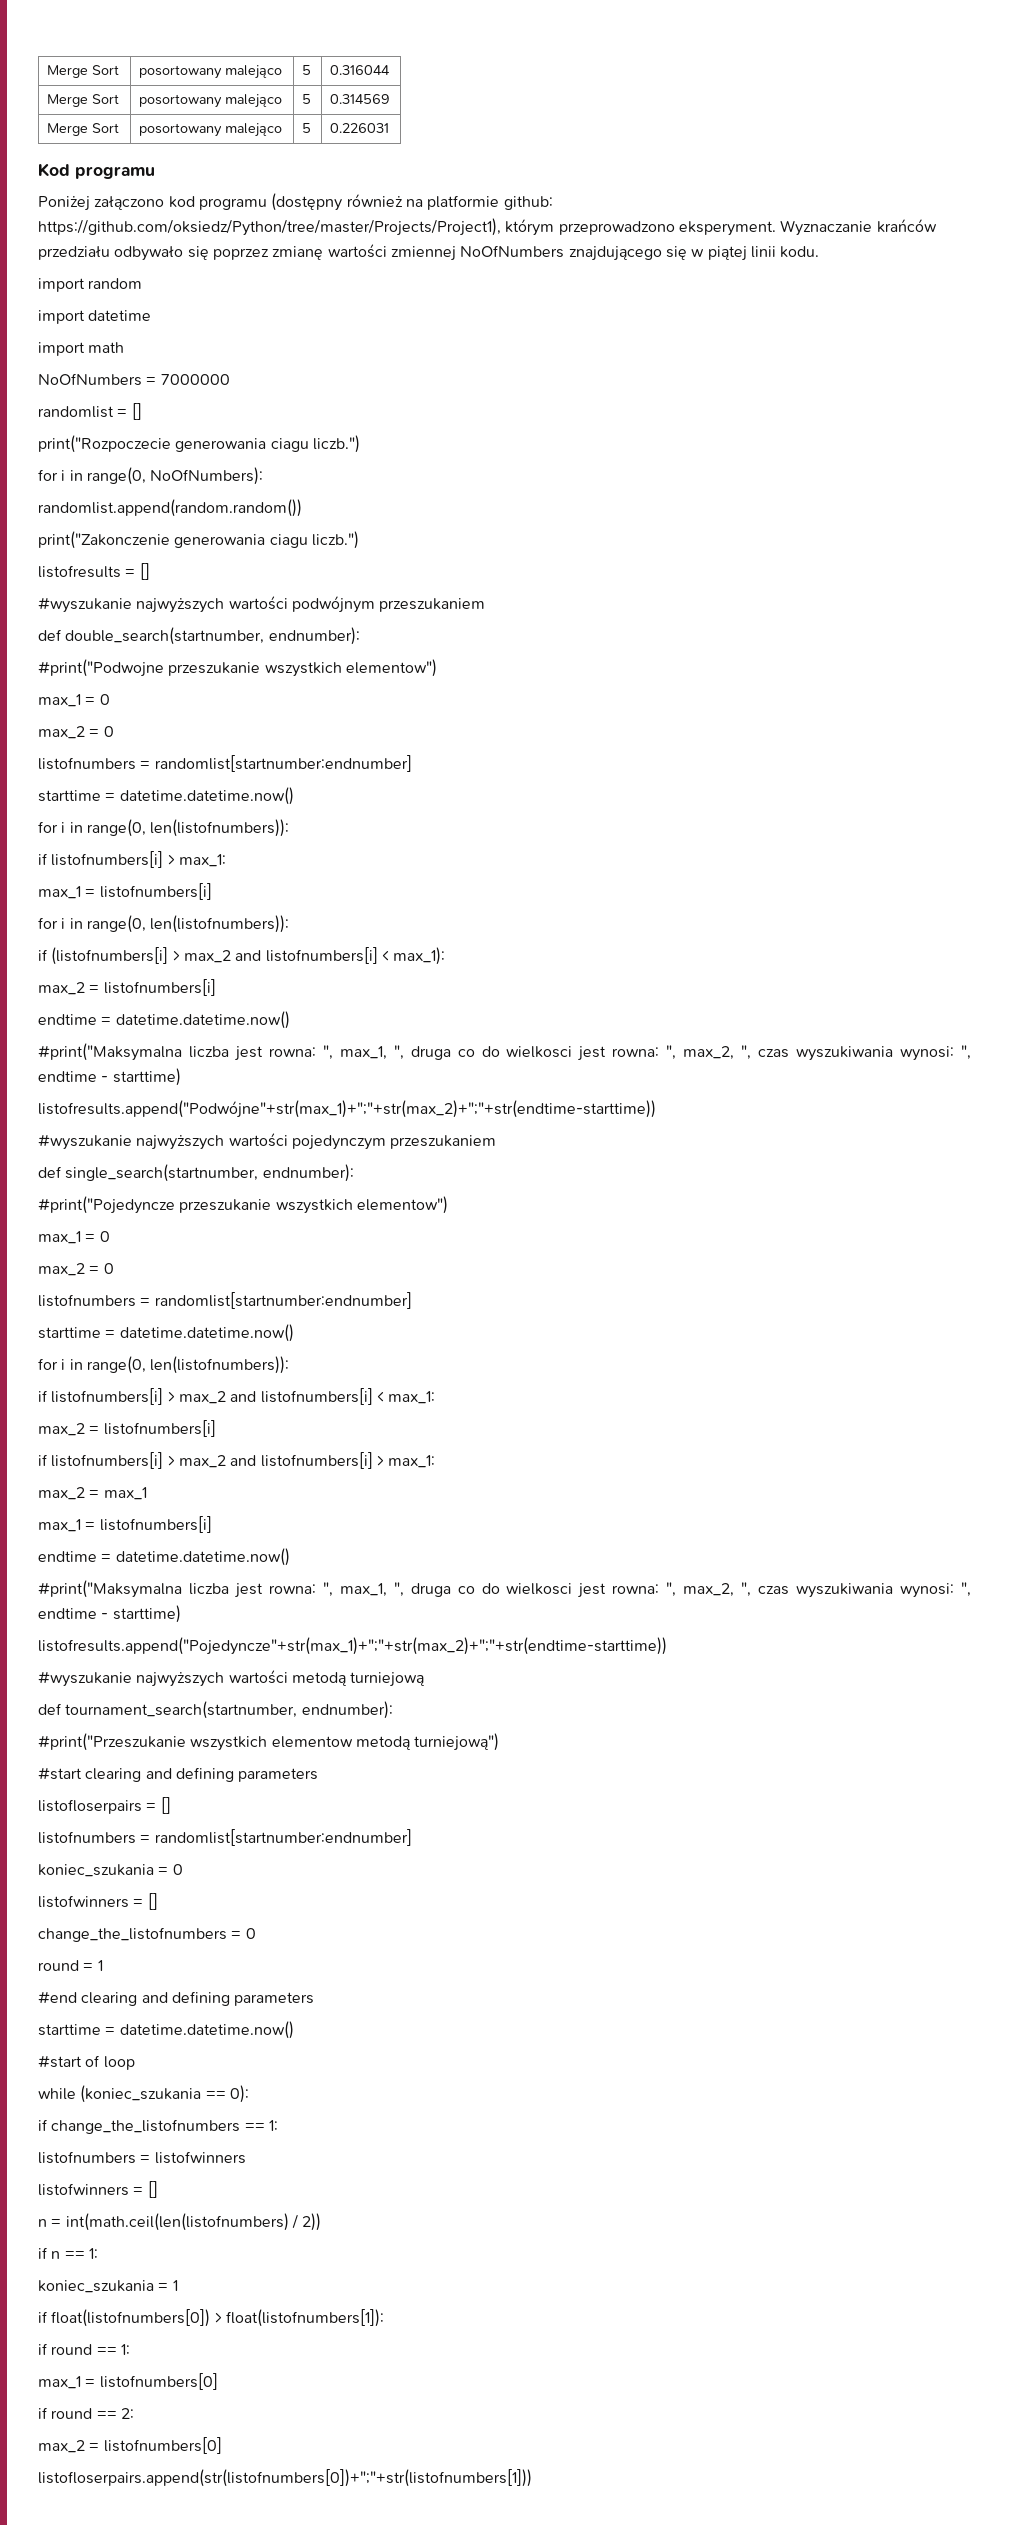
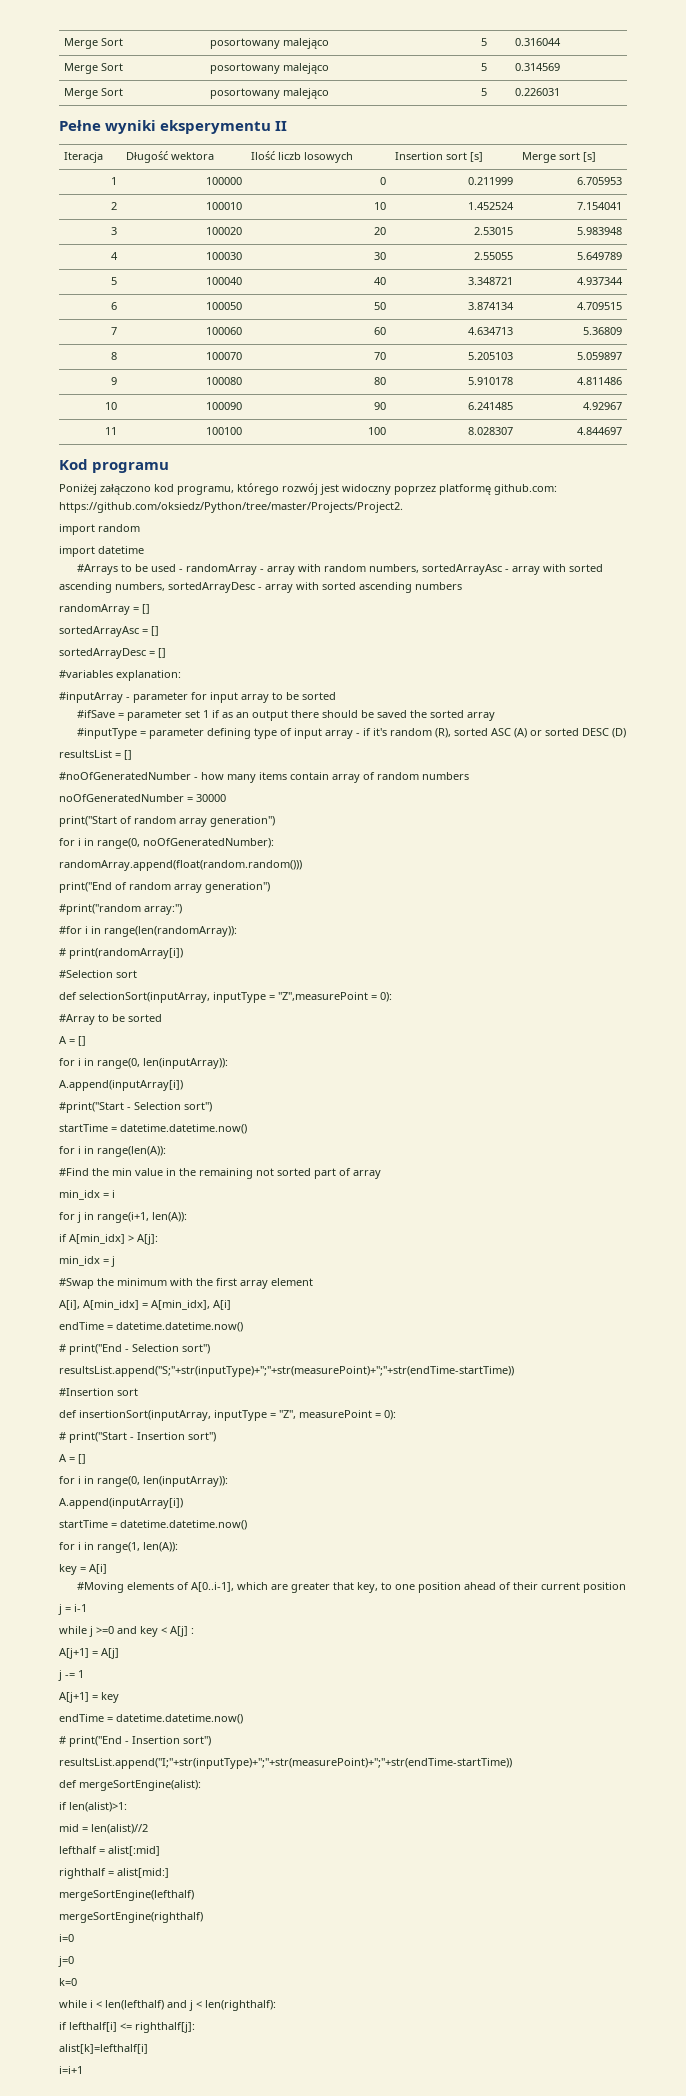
+ Pełne wyniki eksperymentu II
+ Iteracja | Długość wektora | Ilość liczb losowych | Insertion sort [s] | Merge sort [s]
+ 1 | 100000 | 0 | 0.211999 | 6.705953
+ 2 | 100010 | 10 | 1.452524 | 7.154041
+ 3 | 100020 | 20 | 2.53015 | 5.983948
+ 4 | 100030 | 30 | 2.55055 | 5.649789
+ 5 | 100040 | 40 | 3.348721 | 4.937344
+ 6 | 100050 | 50 | 3.874134 | 4.709515
+ 7 | 100060 | 60 | 4.634713 | 5.36809
+ 8 | 100070 | 70 | 5.205103 | 5.059897
+ 9 | 100080 | 80 | 5.910178 | 4.811486
+ 10 | 100090 | 90 | 6.241485 | 4.92967
+ 11 | 100100 | 100 | 8.028307 | 4.844697
- Poniżej załączono kod programu (dostępny również na platformie github: https://github.com/oksiedz/Python/tree/master/Projects/Project1), którym przeprowadzono eksperyment. Wyznaczanie krańców przedziału odbywało się poprzez zmianę wartości zmiennej NoOfNumbers znajdującego się w piątej linii kodu.
+ Poniżej załączono kod programu, którego rozwój jest widoczny poprzez platformę github.com: https://github.com/oksiedz/Python/tree/master/Projects/Project2.
  import random
  import datetime
- import math
- NoOfNumbers = 7000000
- randomlist = []
- print("Rozpoczecie generowania ciagu liczb.")
- for i in range(0, NoOfNumbers):
- randomlist.append(random.random())
- print("Zakonczenie generowania ciagu liczb.")
- listofresults = []
- #wyszukanie najwyższych wartości podwójnym przeszukaniem
- def double_search(startnumber, endnumber):
- #print("Podwojne przeszukanie wszystkich elementow")
- max_1 = 0
- max_2 = 0
- listofnumbers = randomlist[startnumber:endnumber]
- starttime = datetime.datetime.now()
- for i in range(0, len(listofnumbers)):
- if listofnumbers[i] > max_1:
- max_1 = listofnumbers[i]
- for i in range(0, len(listofnumbers)):
- if (listofnumbers[i] > max_2 and listofnumbers[i] < max_1):
- max_2 = listofnumbers[i]
- endtime = datetime.datetime.now()
- #print("Maksymalna liczba jest rowna: ", max_1, ", druga co do wielkosci jest rowna: ", max_2, ", czas wyszukiwania wynosi: ", endtime - starttime)
- listofresults.append("Podwójne"+str(max_1)+";"+str(max_2)+";"+str(endtime-starttime))
- #wyszukanie najwyższych wartości pojedynczym przeszukaniem
- def single_search(startnumber, endnumber):
- #print("Pojedyncze przeszukanie wszystkich elementow")
- max_1 = 0
- max_2 = 0
- listofnumbers = randomlist[startnumber:endnumber]
- starttime = datetime.datetime.now()
- for i in range(0, len(listofnumbers)):
- if listofnumbers[i] > max_2 and listofnumbers[i] < max_1:
- max_2 = listofnumbers[i]
- if listofnumbers[i] > max_2 and listofnumbers[i] > max_1:
- max_2 = max_1
- max_1 = listofnumbers[i]
- endtime = datetime.datetime.now()
- #print("Maksymalna liczba jest rowna: ", max_1, ", druga co do wielkosci jest rowna: ", max_2, ", czas wyszukiwania wynosi: ", endtime - starttime)
- listofresults.append("Pojedyncze"+str(max_1)+";"+str(max_2)+";"+str(endtime-starttime))
- #wyszukanie najwyższych wartości metodą turniejową
- def tournament_search(startnumber, endnumber):
- #print("Przeszukanie wszystkich elementow metodą turniejową")
- #start clearing and defining parameters
- listofloserpairs = []
- listofnumbers = randomlist[startnumber:endnumber]
- koniec_szukania = 0
- listofwinners = []
- change_the_listofnumbers = 0
- round = 1
- #end clearing and defining parameters
- starttime = datetime.datetime.now()
- #start of loop
- while (koniec_szukania == 0):
- if change_the_listofnumbers == 1:
- listofnumbers = listofwinners
- listofwinners = []
- n = int(math.ceil(len(listofnumbers) / 2))
- if n == 1:
- koniec_szukania = 1
- if float(listofnumbers[0]) > float(listofnumbers[1]):
- if round == 1:
- max_1 = listofnumbers[0]
- if round == 2:
- max_2 = listofnumbers[0]
- listofloserpairs.append(str(listofnumbers[0])+";"+str(listofnumbers[1]))
+ #Arrays to be used - randomArray - array with random numbers, sortedArrayAsc - array with sorted ascending numbers, sortedArrayDesc - array with sorted ascending numbers
+ randomArray = []
+ sortedArrayAsc = []
+ sortedArrayDesc = []
+ #variables explanation:
+ #inputArray - parameter for input array to be sorted
+ #ifSave = parameter set 1 if as an output there should be saved the sorted array
+ #inputType = parameter defining type of input array - if it's random (R), sorted ASC (A) or sorted DESC (D)
+ resultsList = []
+ #noOfGeneratedNumber - how many items contain array of random numbers
+ noOfGeneratedNumber = 30000
+ print("Start of random array generation")
+ for i in range(0, noOfGeneratedNumber):
+ randomArray.append(float(random.random()))
+ print("End of random array generation")
+ #print("random array:")
+ #for i in range(len(randomArray)):
+ # print(randomArray[i])
+ #Selection sort
+ def selectionSort(inputArray, inputType = "Z",measurePoint = 0):
+ #Array to be sorted
+ A = []
+ for i in range(0, len(inputArray)):
+ A.append(inputArray[i])
+ #print("Start - Selection sort")
+ startTime = datetime.datetime.now()
+ for i in range(len(A)):
+ #Find the min value in the remaining not sorted part of array
+ min_idx = i
+ for j in range(i+1, len(A)):
+ if A[min_idx] > A[j]:
+ min_idx = j
+ #Swap the minimum with the first array element
+ A[i], A[min_idx] = A[min_idx], A[i]
+ endTime = datetime.datetime.now()
+ # print("End - Selection sort")
+ resultsList.append("S;"+str(inputType)+";"+str(measurePoint)+";"+str(endTime-startTime))
+ #Insertion sort
+ def insertionSort(inputArray, inputType = "Z", measurePoint = 0):
+ # print("Start - Insertion sort")
+ A = []
+ for i in range(0, len(inputArray)):
+ A.append(inputArray[i])
+ startTime = datetime.datetime.now()
+ for i in range(1, len(A)):
+ key = A[i]
+ #Moving elements of A[0..i-1], which are greater that key, to one position ahead of their current position
+ j = i-1
+ while j >=0 and key < A[j] :
+ A[j+1] = A[j]
+ j -= 1
+ A[j+1] = key
+ endTime = datetime.datetime.now()
+ # print("End - Insertion sort")
+ resultsList.append("I;"+str(inputType)+";"+str(measurePoint)+";"+str(endTime-startTime))
+ def mergeSortEngine(alist):
+ if len(alist)>1:
+ mid = len(alist)//2
+ lefthalf = alist[:mid]
+ righthalf = alist[mid:]
+ mergeSortEngine(lefthalf)
+ mergeSortEngine(righthalf)
+ i=0
+ j=0
+ k=0
+ while i < len(lefthalf) and j < len(righthalf):
+ if lefthalf[i] <= righthalf[j]:
+ alist[k]=lefthalf[i]
+ i=i+1

